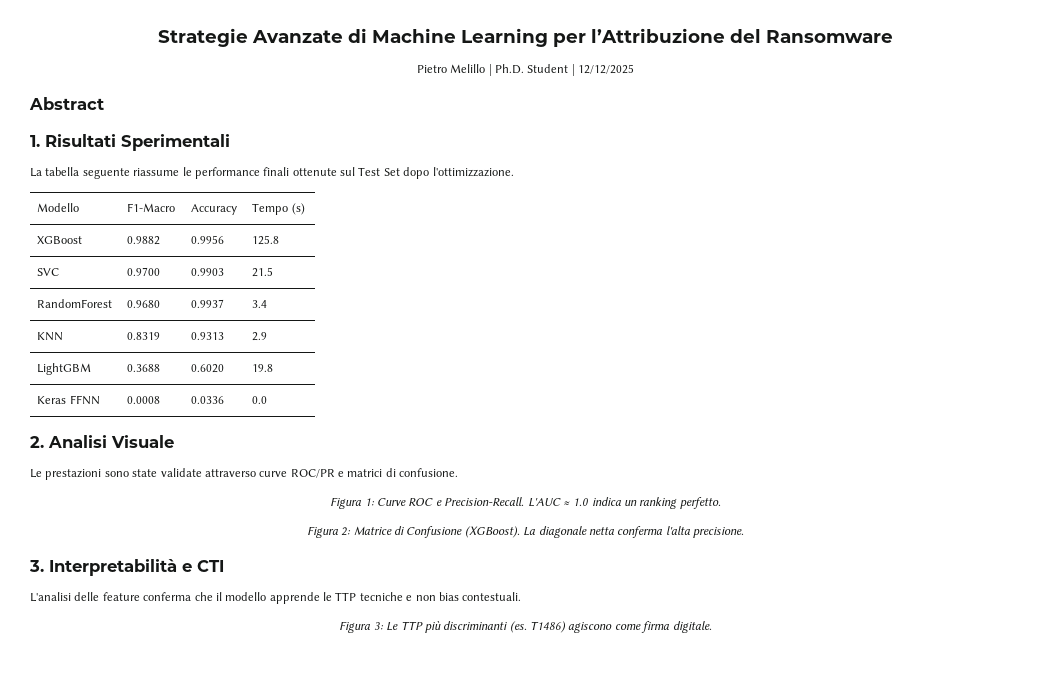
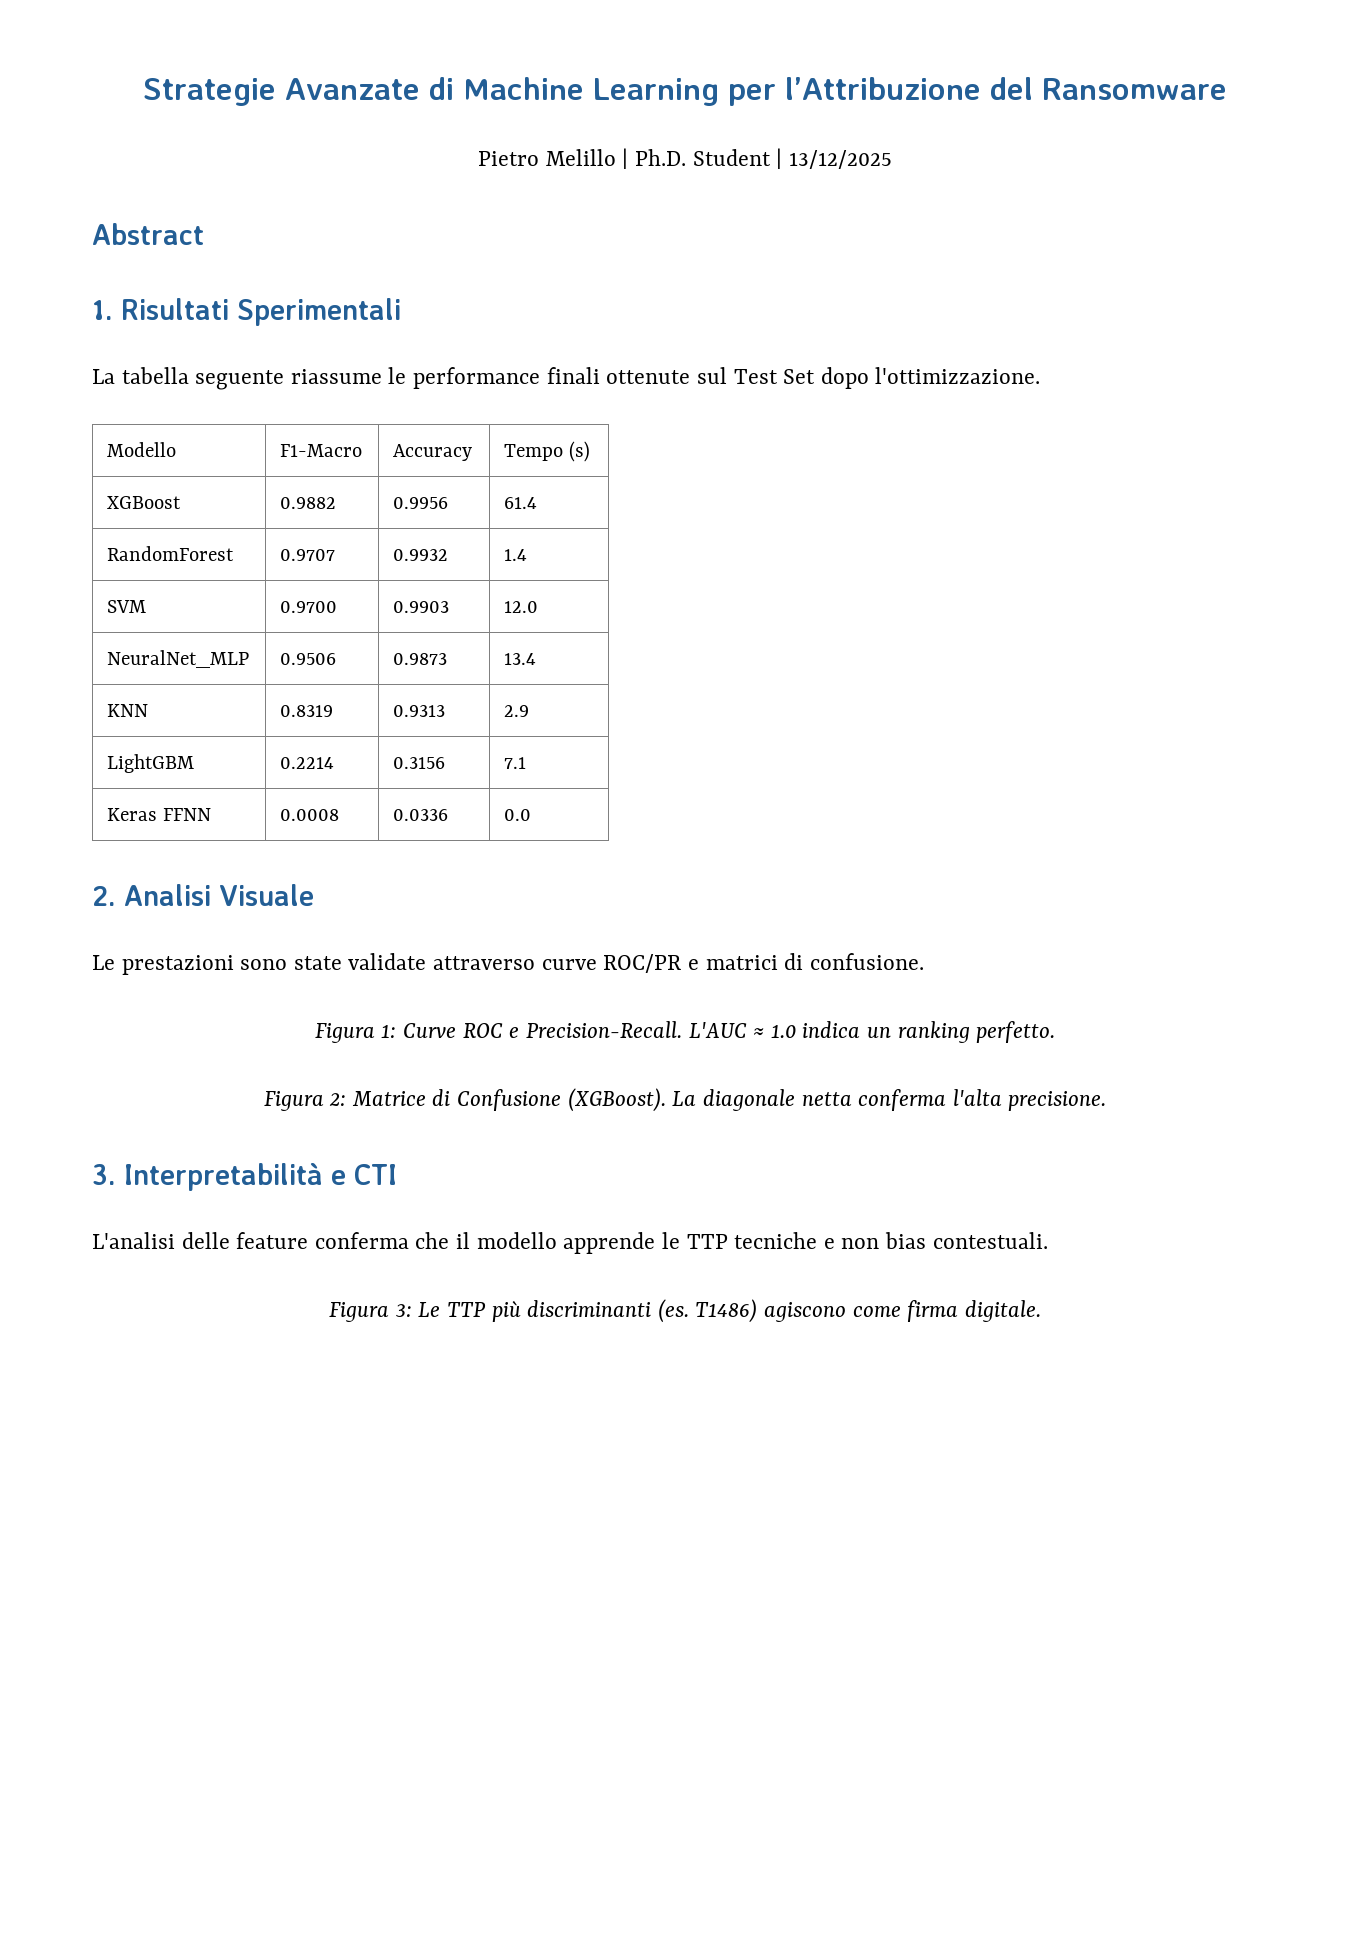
- Pietro Melillo | Ph.D. Student | 12/12/2025
+ Pietro Melillo | Ph.D. Student | 13/12/2025
- XGBoost | 0.9882 | 0.9956 | 125.8
- SVC | 0.9700 | 0.9903 | 21.5
- RandomForest | 0.9680 | 0.9937 | 3.4
+ XGBoost | 0.9882 | 0.9956 | 61.4
+ RandomForest | 0.9707 | 0.9932 | 1.4
+ SVM | 0.9700 | 0.9903 | 12.0
+ NeuralNet_MLP | 0.9506 | 0.9873 | 13.4
- LightGBM | 0.3688 | 0.6020 | 19.8
+ LightGBM | 0.2214 | 0.3156 | 7.1

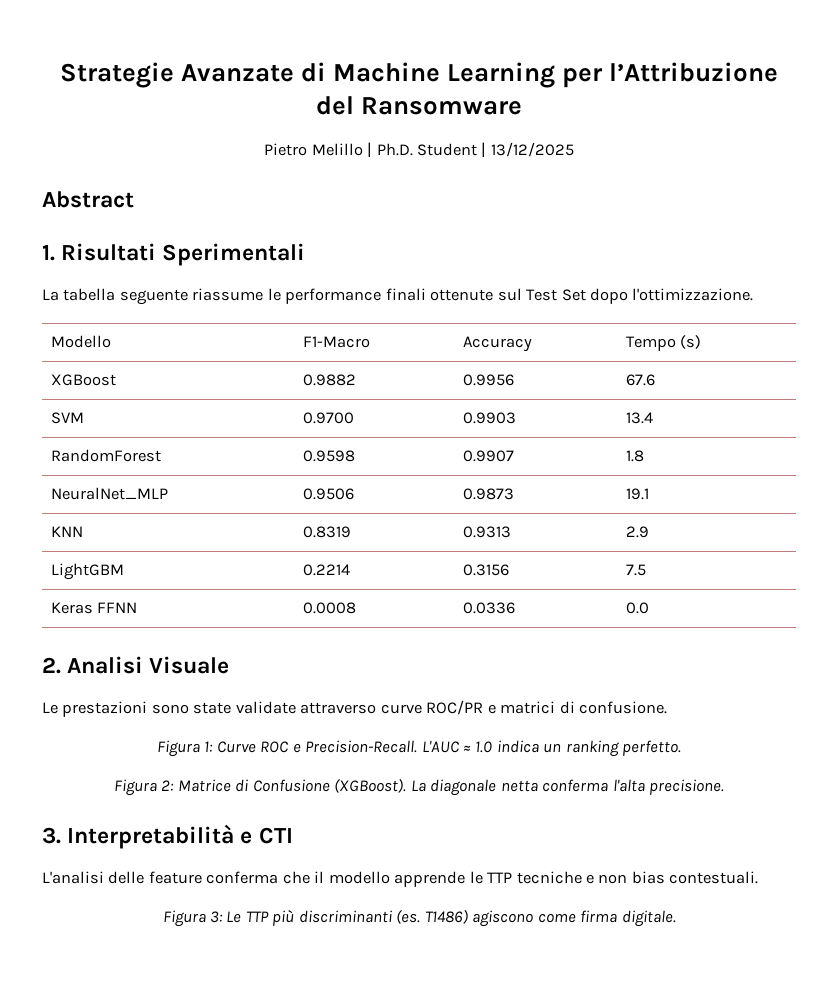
- XGBoost | 0.9882 | 0.9956 | 61.4
- RandomForest | 0.9707 | 0.9932 | 1.4
- SVM | 0.9700 | 0.9903 | 12.0
+ XGBoost | 0.9882 | 0.9956 | 67.6
+ SVM | 0.9700 | 0.9903 | 13.4
+ RandomForest | 0.9598 | 0.9907 | 1.8
- NeuralNet_MLP | 0.9506 | 0.9873 | 13.4
+ NeuralNet_MLP | 0.9506 | 0.9873 | 19.1
- LightGBM | 0.2214 | 0.3156 | 7.1
+ LightGBM | 0.2214 | 0.3156 | 7.5

